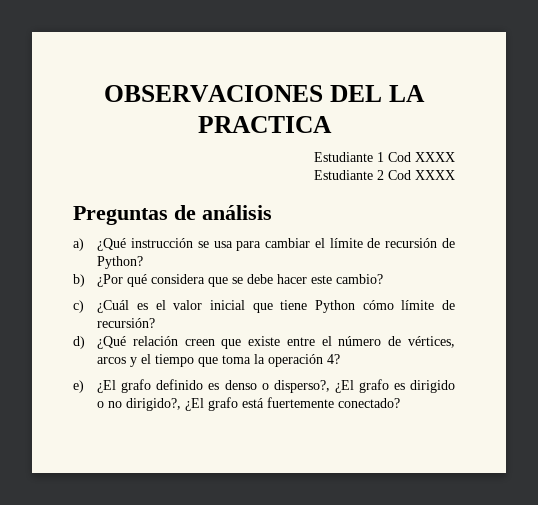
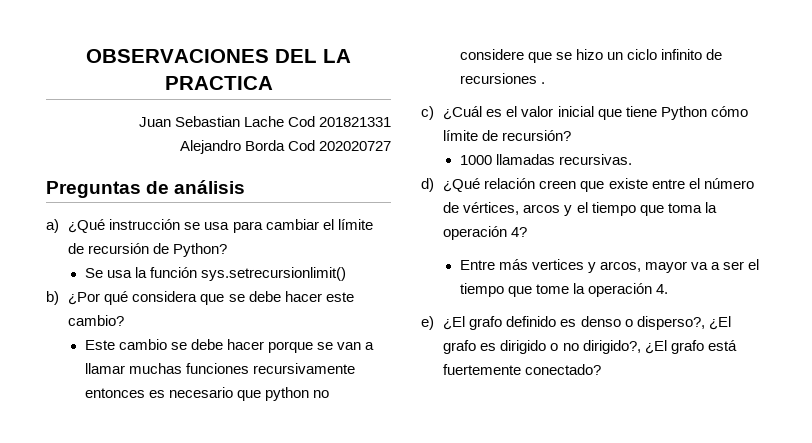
- Estudiante 1 Cod XXXX
- Estudiante 2 Cod XXXX
+ Juan Sebastian Lache Cod 201821331
+ Alejandro Borda Cod 202020727
+ Se usa la función sys.setrecursionlimit()
+ Este cambio se debe hacer porque se van a llamar muchas funciones recursivamente entonces es necesario que python no considere que se hizo un ciclo infinito de recursiones .
+ 1000 llamadas recursivas.
+ Entre más vertices y arcos, mayor va a ser el tiempo que tome la operación 4.

